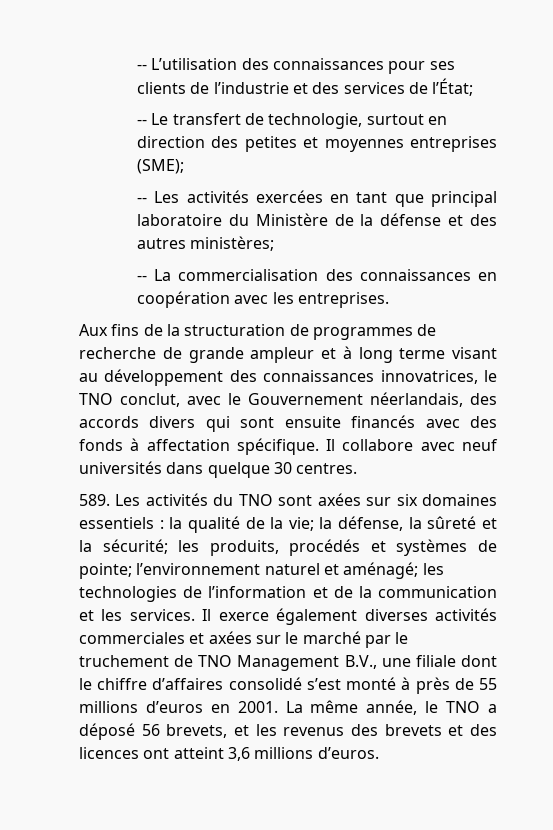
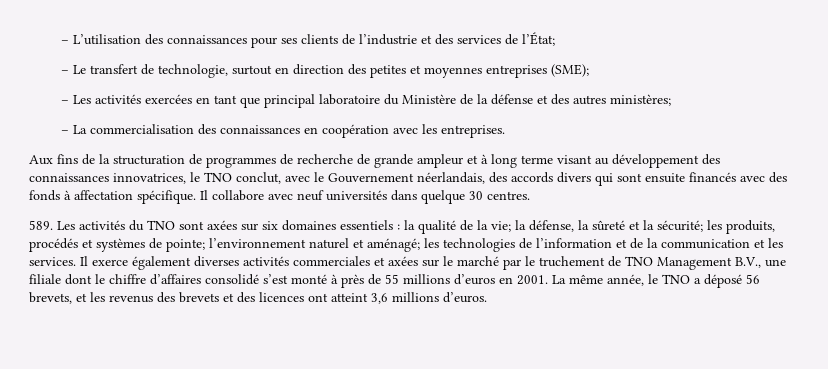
- -- L’utilisation des connaissances pour ses clients de l’industrie et des services de l’État;
+ – L’utilisation des connaissances pour ses clients de l’industrie et des services de l’État;
- -- Le transfert de technologie, surtout en direction des petites et moyennes entreprises (SME);
+ – Le transfert de technologie, surtout en direction des petites et moyennes entreprises (SME);
- -- Les activités exercées en tant que principal laboratoire du Ministère de la défense et des autres ministères;
+ – Les activités exercées en tant que principal laboratoire du Ministère de la défense et des autres ministères;
- -- La commercialisation des connaissances en coopération avec les entreprises.
+ – La commercialisation des connaissances en coopération avec les entreprises.

